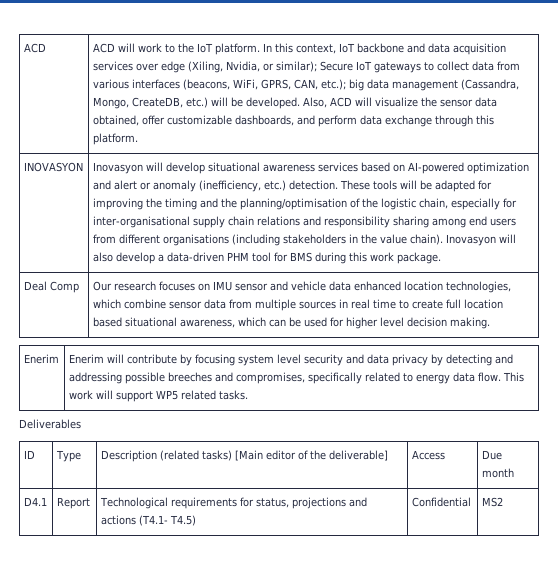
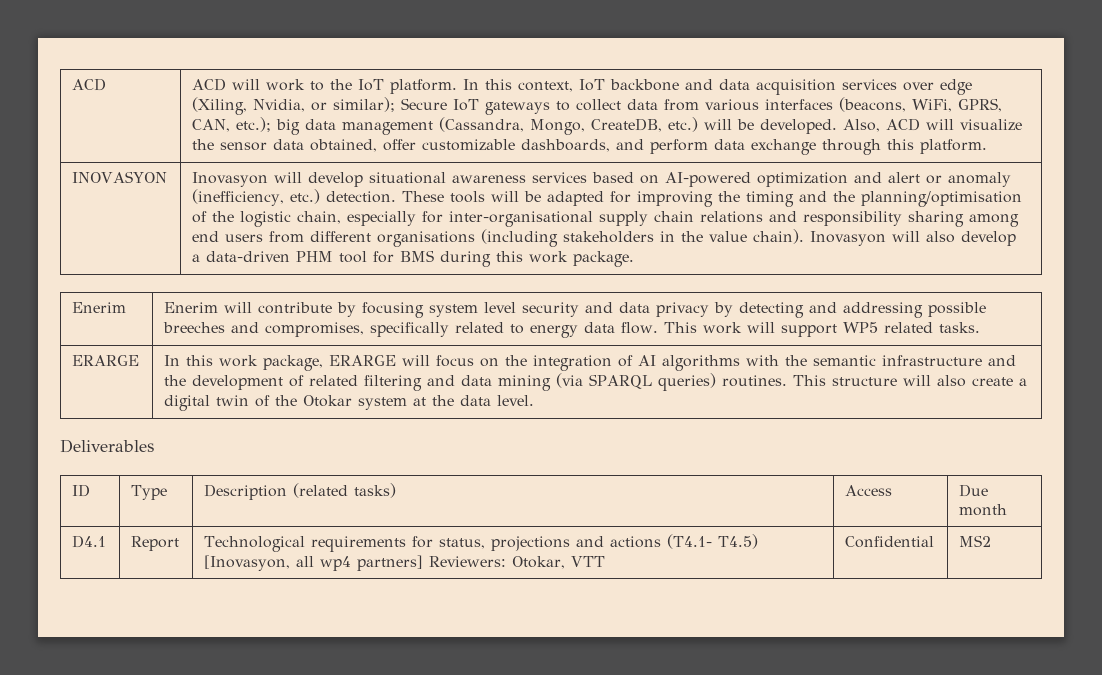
- Deal Comp | Our research focuses on IMU sensor and vehicle data enhanced location technologies, which combine sensor data from multiple sources in real time to create full location based situational awareness, which can be used for higher level decision making.
+ ERARGE | In this work package, ERARGE will focus on the integration of AI algorithms with the semantic infrastructure and the development of related filtering and data mining (via SPARQL queries) routines. This structure will also create a digital twin of the Otokar system at the data level.
- ID | Type | Description (related tasks) [Main editor of the deliverable] | Access | Due month
+ ID | Type | Description (related tasks) | Access | Due month
- D4.1 | Report | Technological requirements for status, projections and actions (T4.1- T4.5) | Confidential | MS2
+ D4.1 | Report | Technological requirements for status, projections and actions (T4.1- T4.5) [Inovasyon, all wp4 partners] Reviewers: Otokar, VTT | Confidential | MS2

